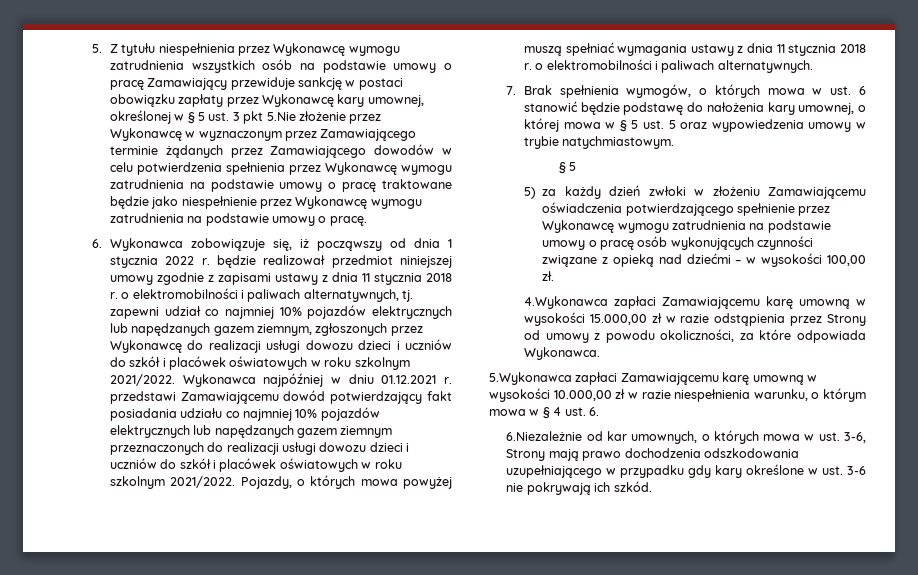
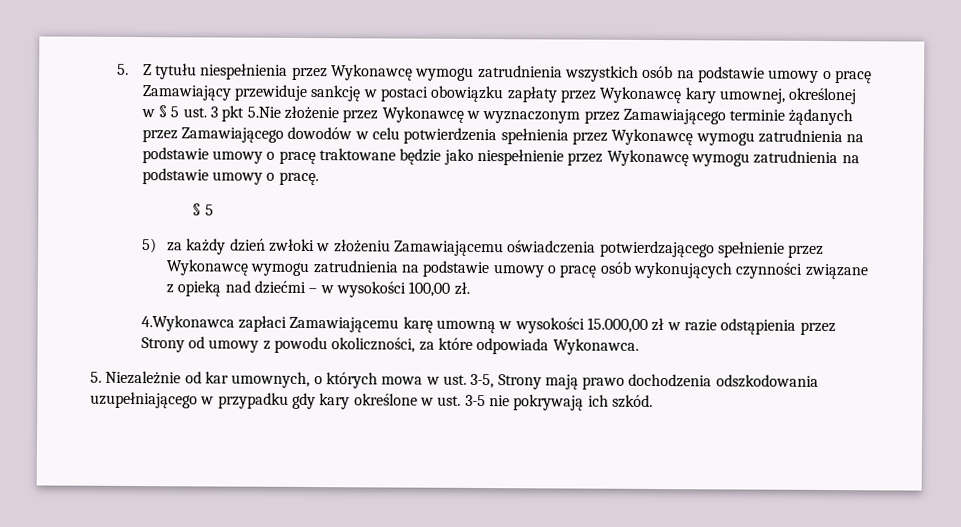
- 6. Wykonawca zobowiązuje się, iż począwszy od dnia 1 stycznia 2022 r. będzie realizował przedmiot niniejszej umowy zgodnie z zapisami ustawy z dnia 11 stycznia 2018 r. o elektromobilności i paliwach alternatywnych, tj. zapewni udział co najmniej 10% pojazdów elektrycznych lub napędzanych gazem ziemnym, zgłoszonych przez Wykonawcę do realizacji usługi dowozu dzieci i uczniów do szkół i placówek oświatowych w roku szkolnym 2021/2022. Wykonawca najpóźniej w dniu 01.12.2021 r. przedstawi Zamawiającemu dowód potwierdzający fakt posiadania udziału co najmniej 10% pojazdów elektrycznych lub napędzanych gazem ziemnym przeznaczonych do realizacji usługi dowozu dzieci i uczniów do szkół i placówek oświatowych w roku szkolnym 2021/2022. Pojazdy, o których mowa powyżej muszą spełniać wymagania ustawy z dnia 11 stycznia 2018 r. o elektromobilności i paliwach alternatywnych.
- 7. Brak spełnienia wymogów, o których mowa w ust. 6 stanowić będzie podstawę do nałożenia kary umownej, o której mowa w § 5 ust. 5 oraz wypowiedzenia umowy w trybie natychmiastowym.
- 5.Wykonawca zapłaci Zamawiającemu karę umowną w wysokości 10.000,00 zł w razie niespełnienia warunku, o którym mowa w § 4 ust. 6.
- 6.Niezależnie od kar umownych, o których mowa w ust. 3-6, Strony mają prawo dochodzenia odszkodowania uzupełniającego w przypadku gdy kary określone w ust. 3-6 nie pokrywają ich szkód.
+ 5. Niezależnie od kar umownych, o których mowa w ust. 3-5, Strony mają prawo dochodzenia odszkodowania uzupełniającego w przypadku gdy kary określone w ust. 3-5 nie pokrywają ich szkód.

